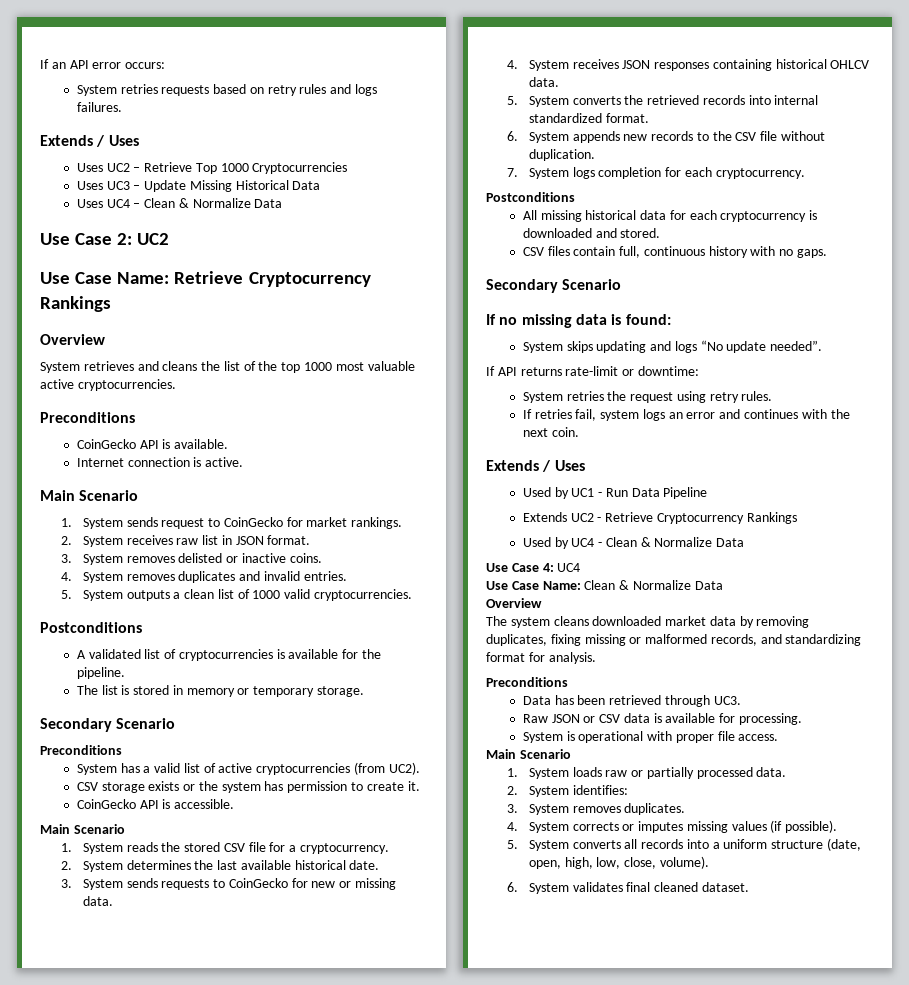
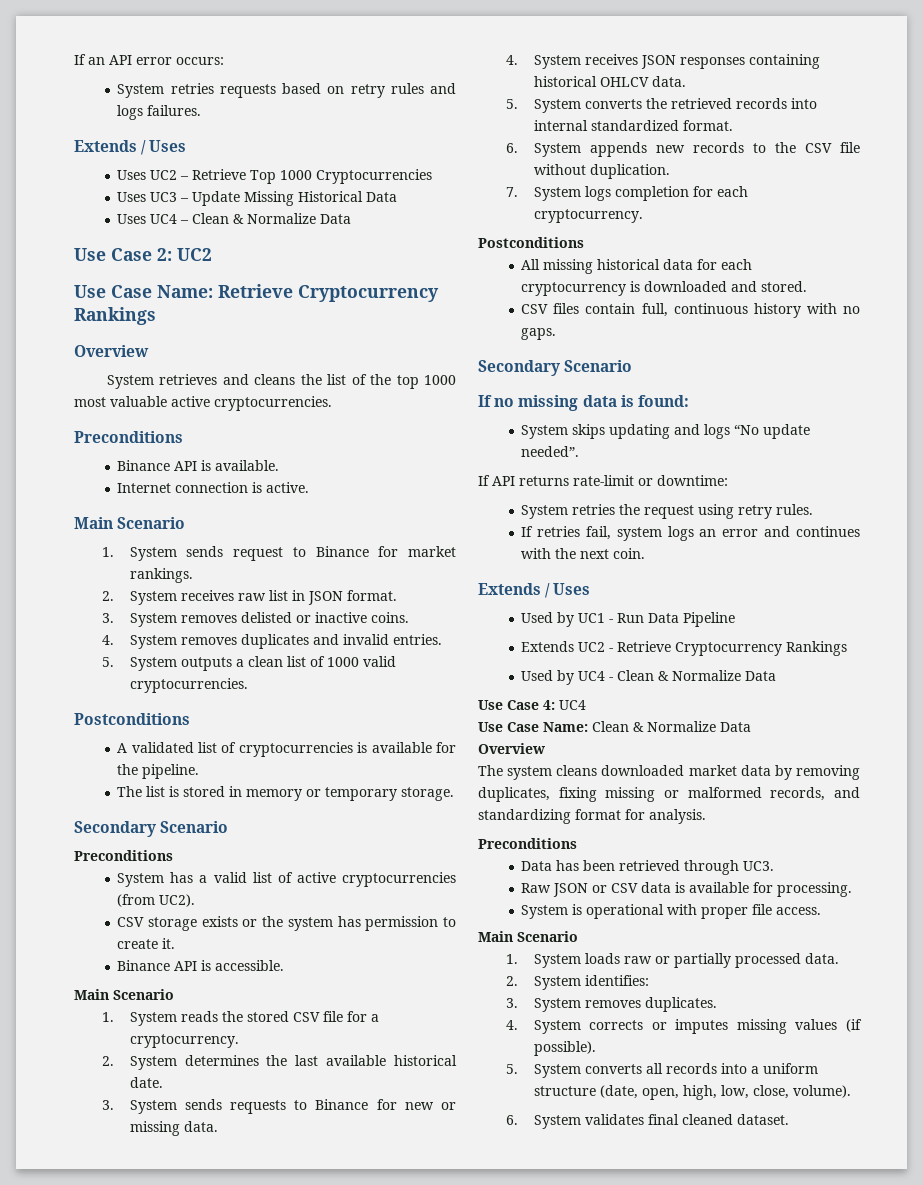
- CoinGecko API is available.
+ Binance API is available.
- 1. System sends request to CoinGecko for market rankings.
+ 1. System sends request to Binance for market rankings.
- CoinGecko API is accessible.
+ Binance API is accessible.
- 3. System sends requests to CoinGecko for new or missing data.
+ 3. System sends requests to Binance for new or missing data.

